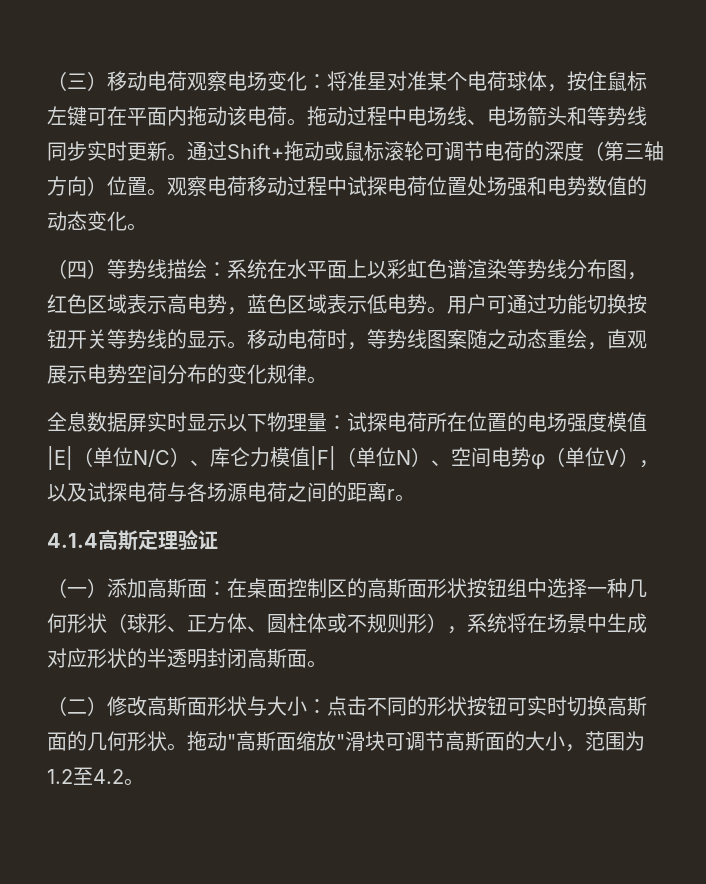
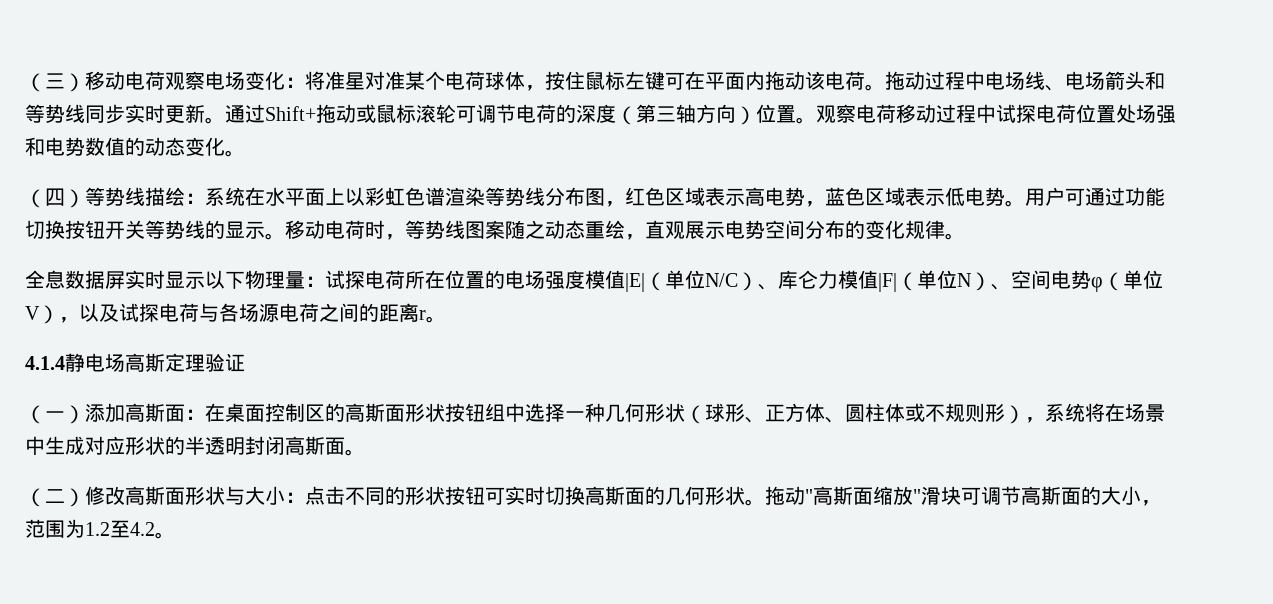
- 4.1.4高斯定理验证
+ 4.1.4静电场高斯定理验证

